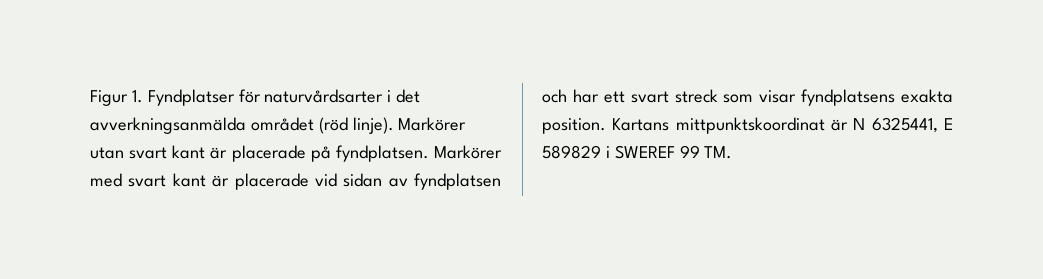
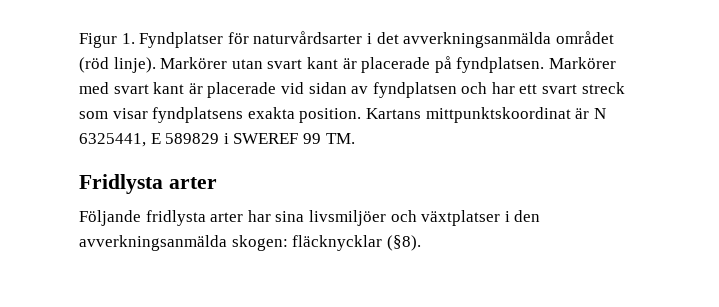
+ Fridlysta arter
+ Följande fridlysta arter har sina livsmiljöer och växtplatser i den avverkningsanmälda skogen: fläcknycklar (§8).

